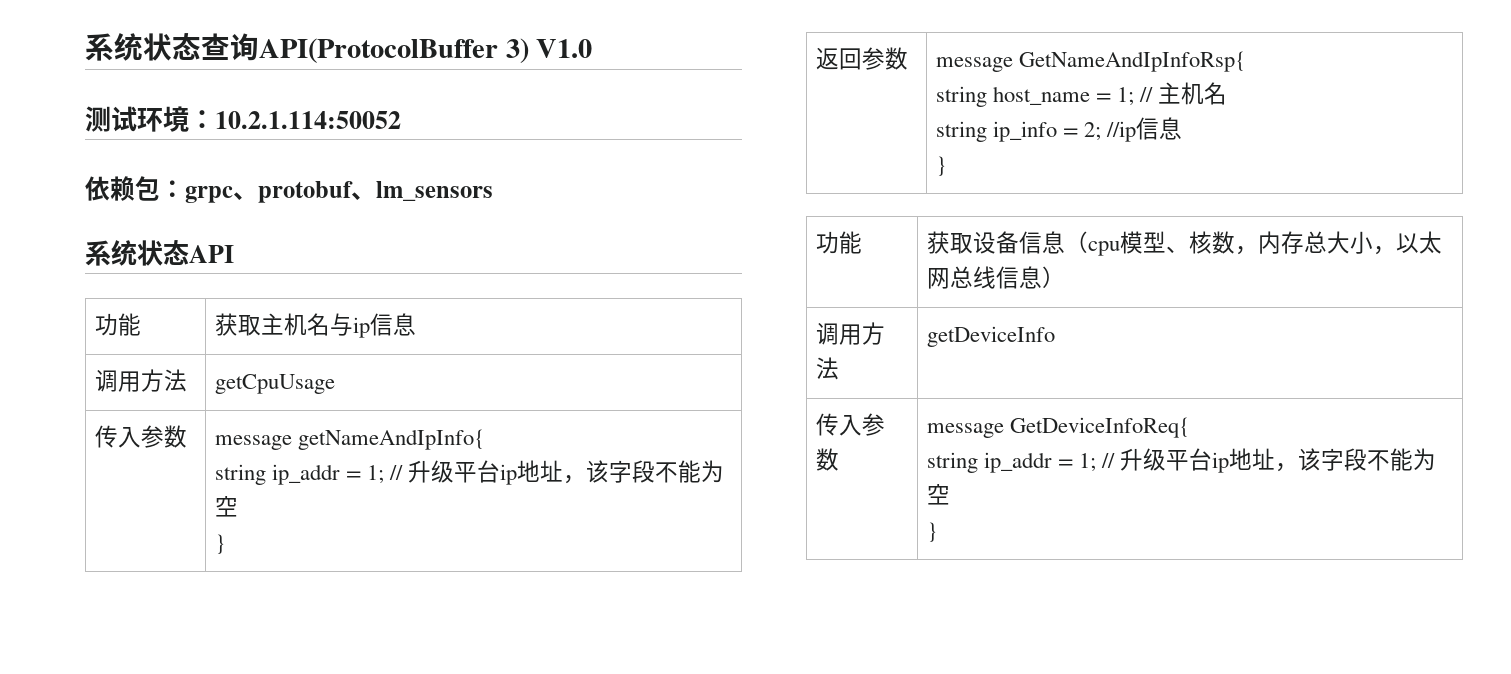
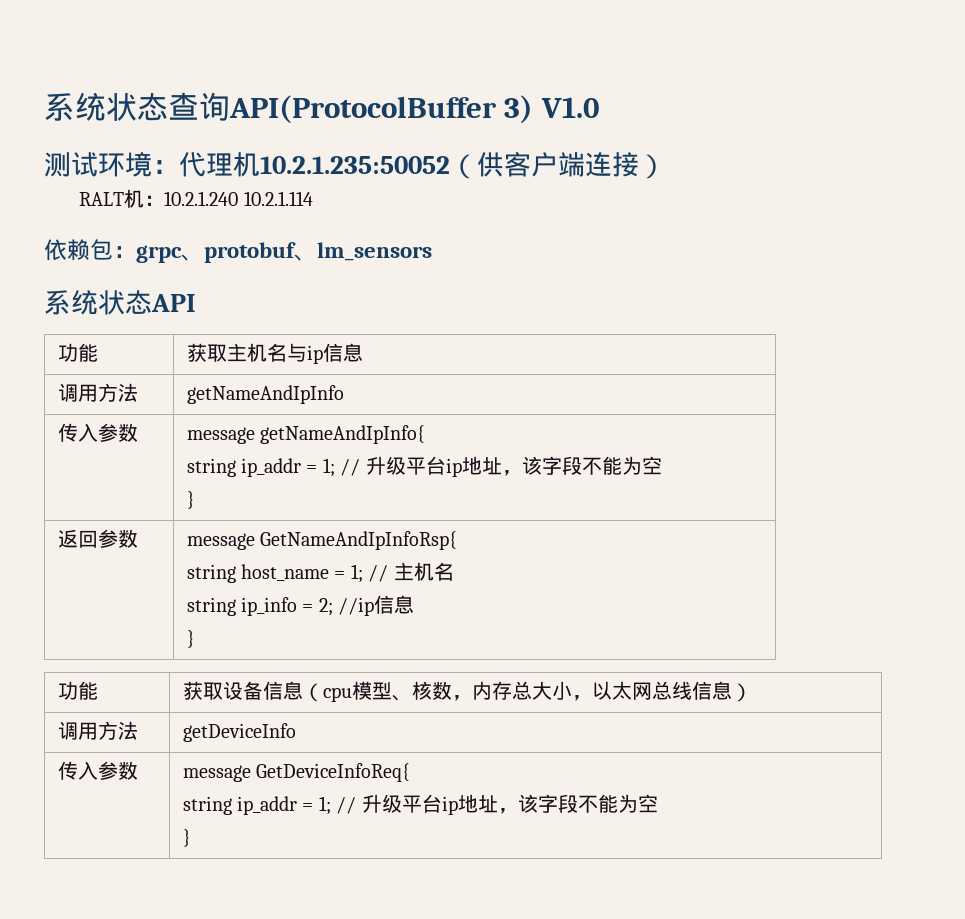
- 测试环境：10.2.1.114:50052
+ 测试环境：代理机10.2.1.235:50052（供客户端连接）
+ RALT机：10.2.1.240 10.2.1.114
- 调用方法 | getCpuUsage
+ 调用方法 | getNameAndIpInfo

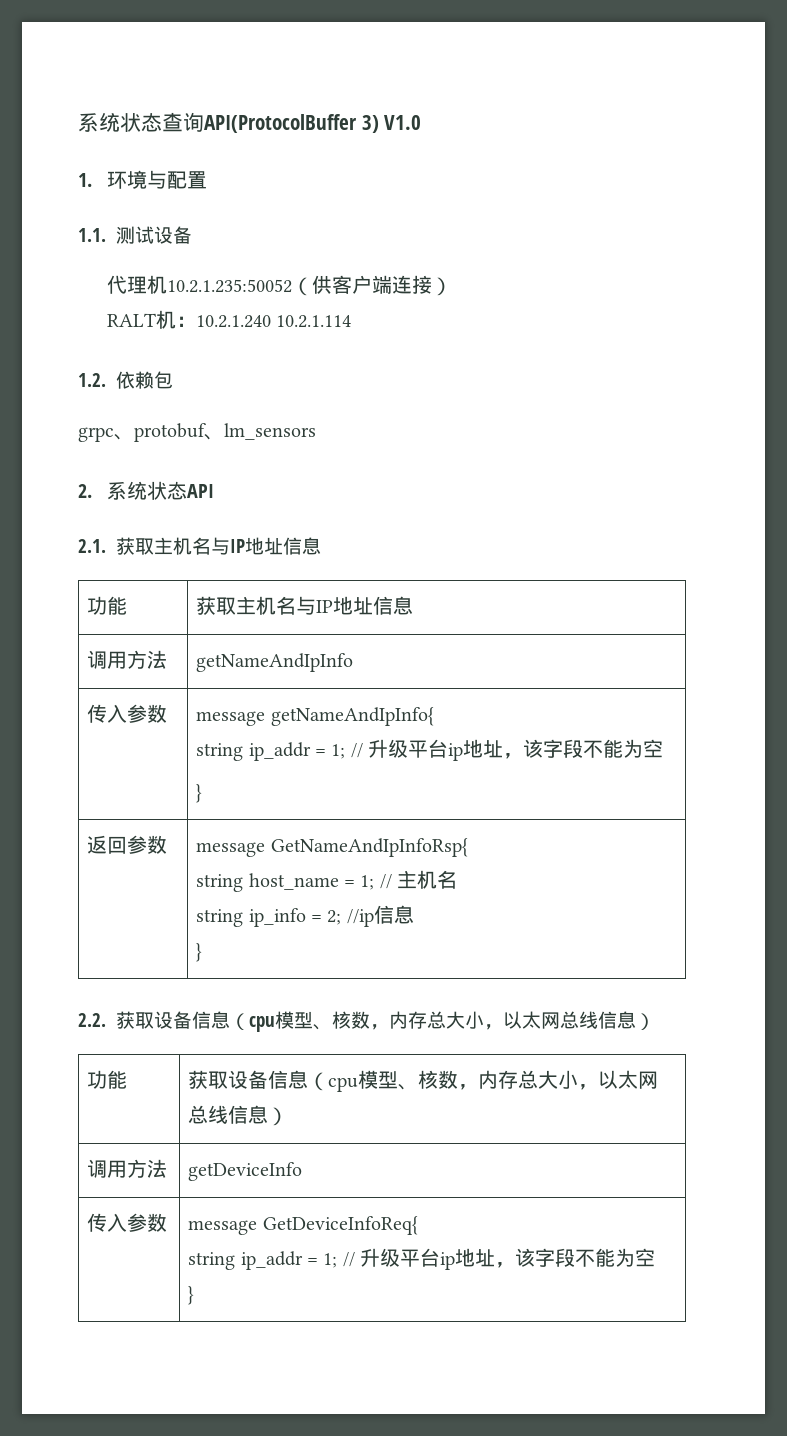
- 测试环境：代理机10.2.1.235:50052（供客户端连接）
+ 1.环境与配置
+ 1.1.测试设备
+ 代理机10.2.1.235:50052（供客户端连接）
- 依赖包：grpc、protobuf、lm_sensors
+ 1.2.依赖包
+ grpc、protobuf、lm_sensors
- 系统状态API
+ 2.系统状态API
+ 2.1.获取主机名与IP地址信息
- 功能 | 获取主机名与ip信息
+ 功能 | 获取主机名与IP地址信息
+ 2.2.获取设备信息（cpu模型、核数，内存总大小，以太网总线信息）

